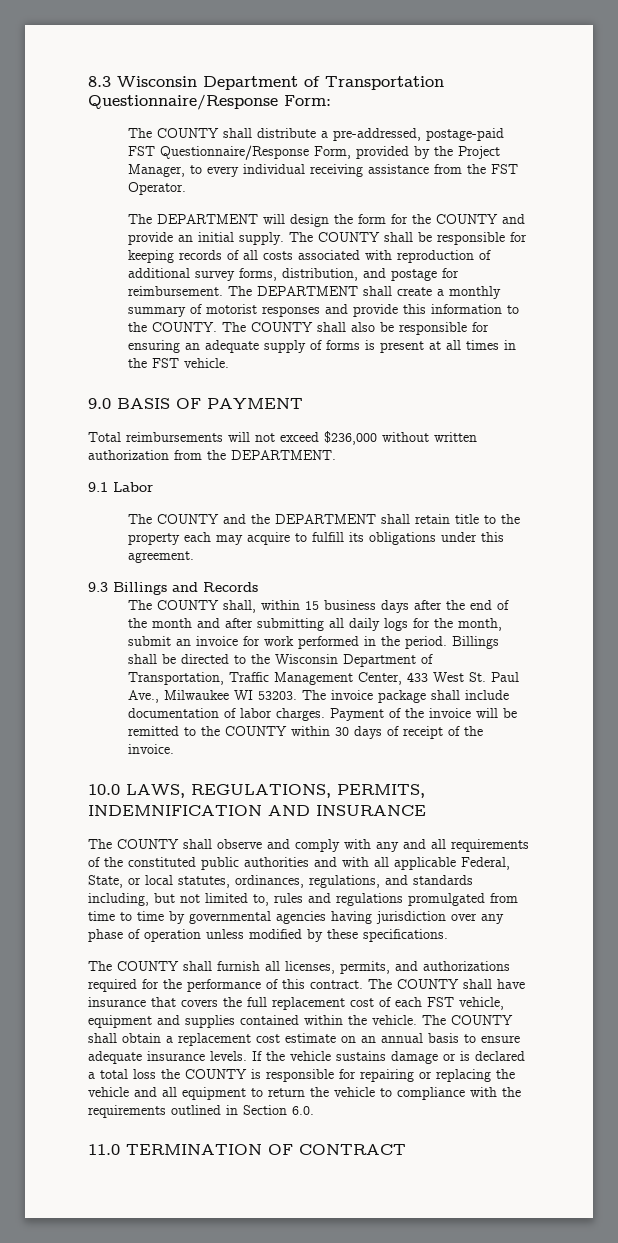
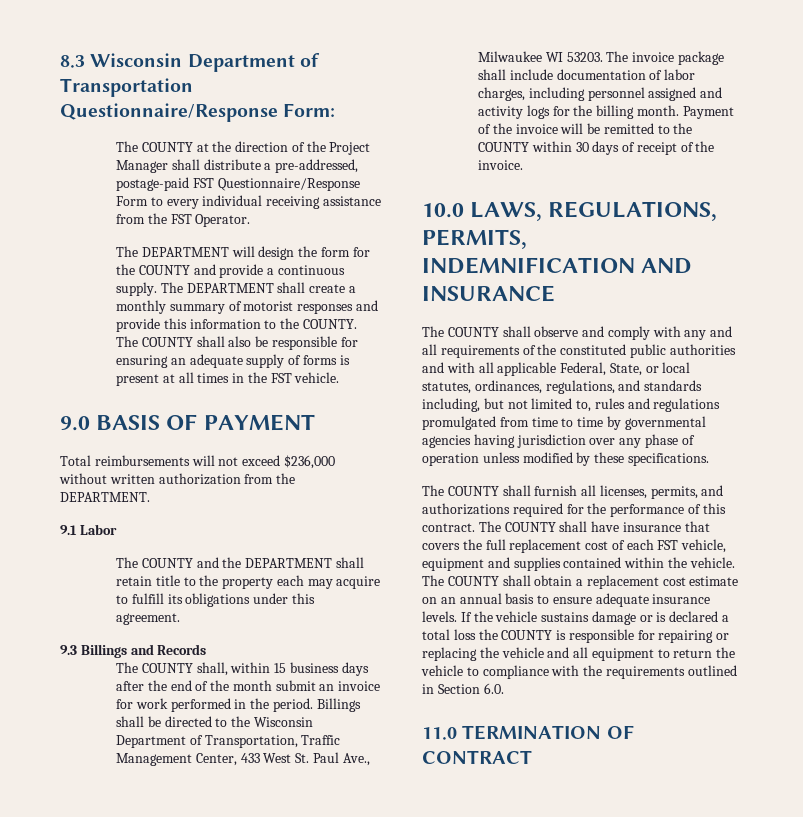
- The COUNTY shall distribute a pre-addressed, postage-paid FST Questionnaire/Response Form, provided by the Project Manager, to every individual receiving assistance from the FST Operator.
+ The COUNTY at the direction of the Project Manager shall distribute a pre-addressed, postage-paid FST Questionnaire/Response Form to every individual receiving assistance from the FST Operator.
- The DEPARTMENT will design the form for the COUNTY and provide an initial supply. The COUNTY shall be responsible for keeping records of all costs associated with reproduction of additional survey forms, distribution, and postage for reimbursement.
+ The DEPARTMENT will design the form for the COUNTY and provide a continuous supply.
- The COUNTY shall, within 15 business days after the end of the month and after submitting all daily logs for the month, submit an invoice for work performed in the period.
+ The COUNTY shall, within 15 business days after the end of the month submit an invoice for work performed in the period.
- The invoice package shall include documentation of labor charges.
+ The invoice package shall include documentation of labor charges, including personnel assigned and activity logs for the billing month.

